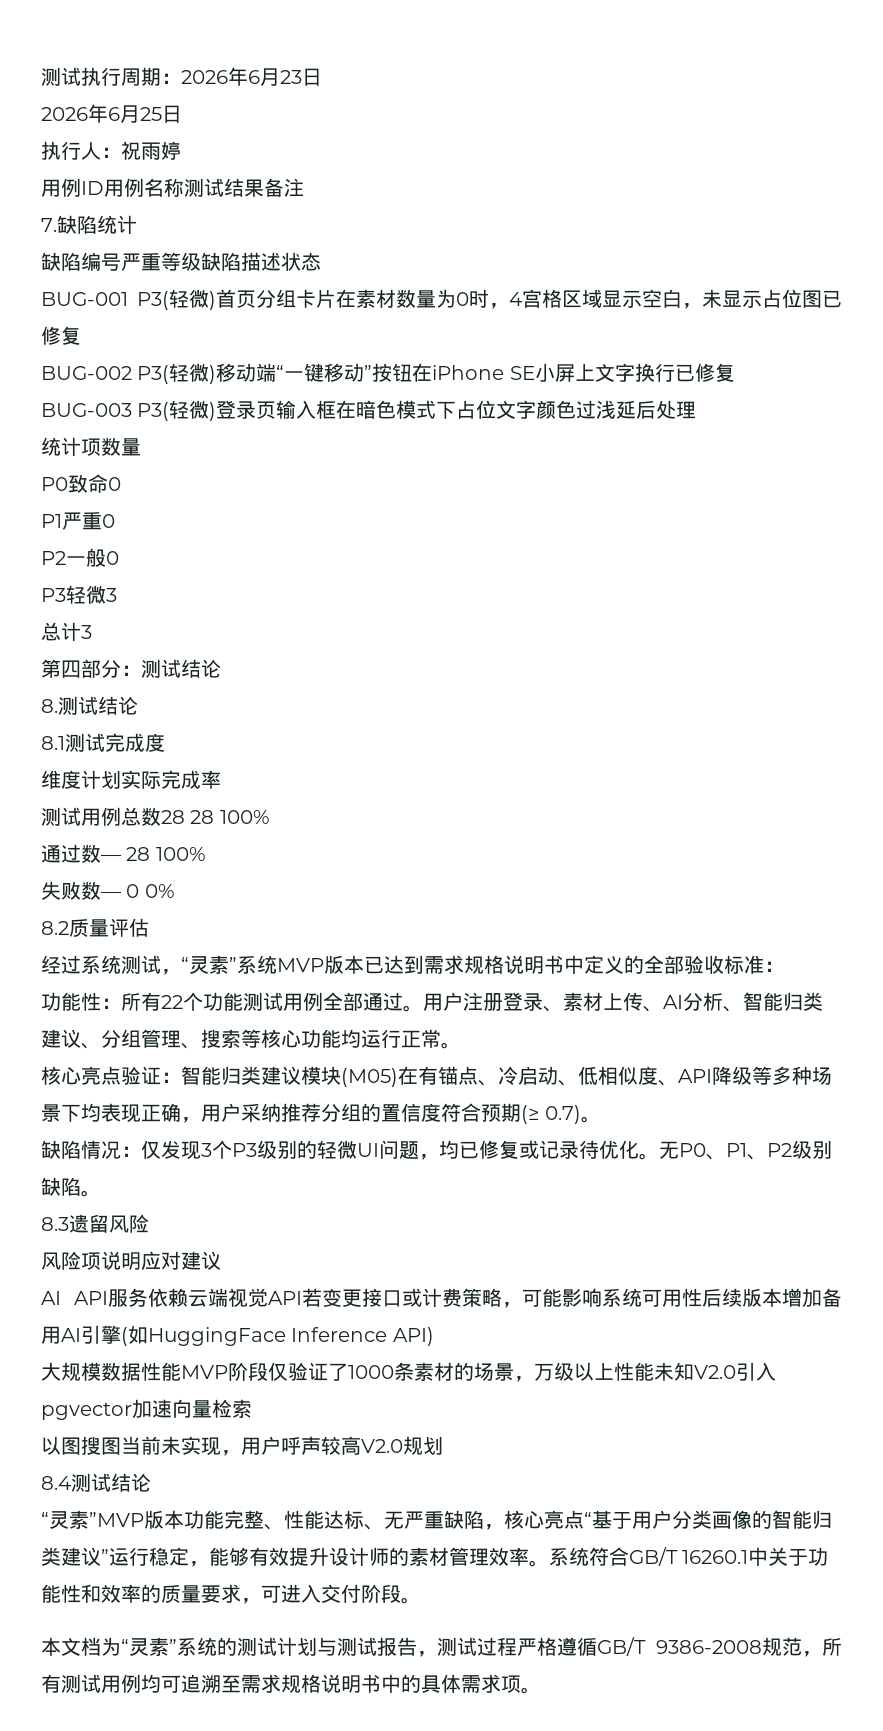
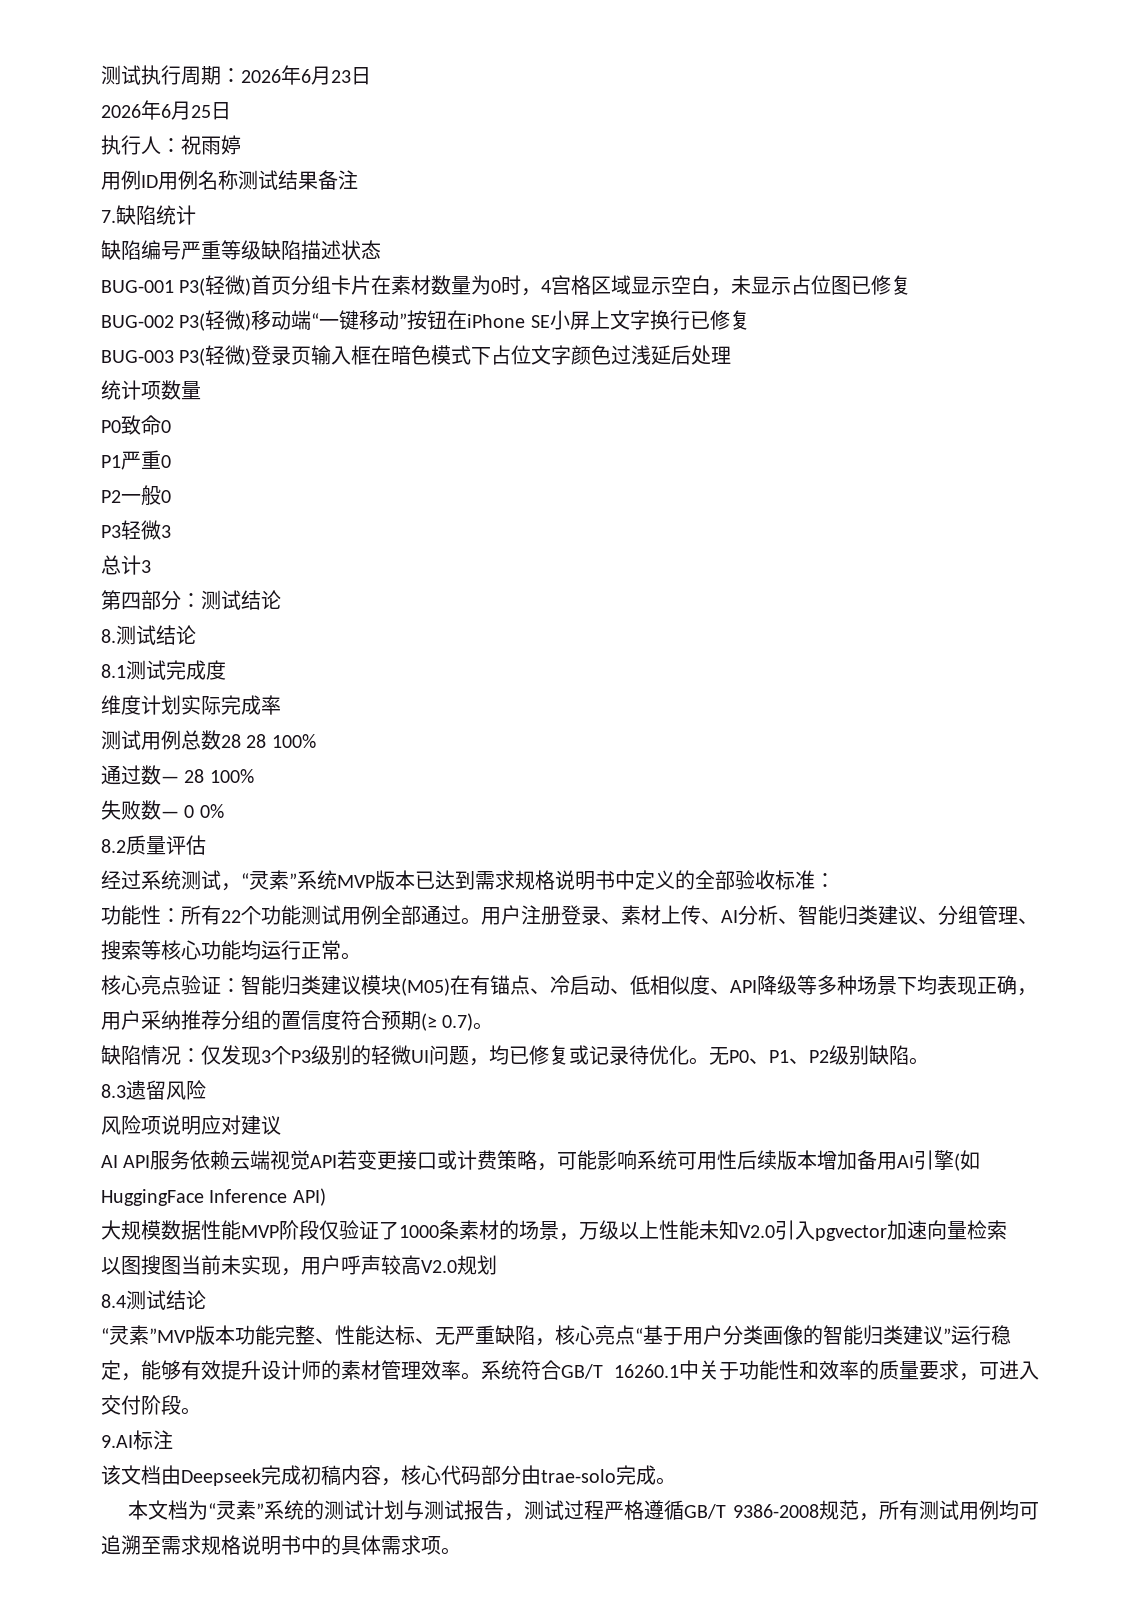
+ 9.AI标注
+ 该文档由Deepseek完成初稿内容，核心代码部分由trae-solo完成。

